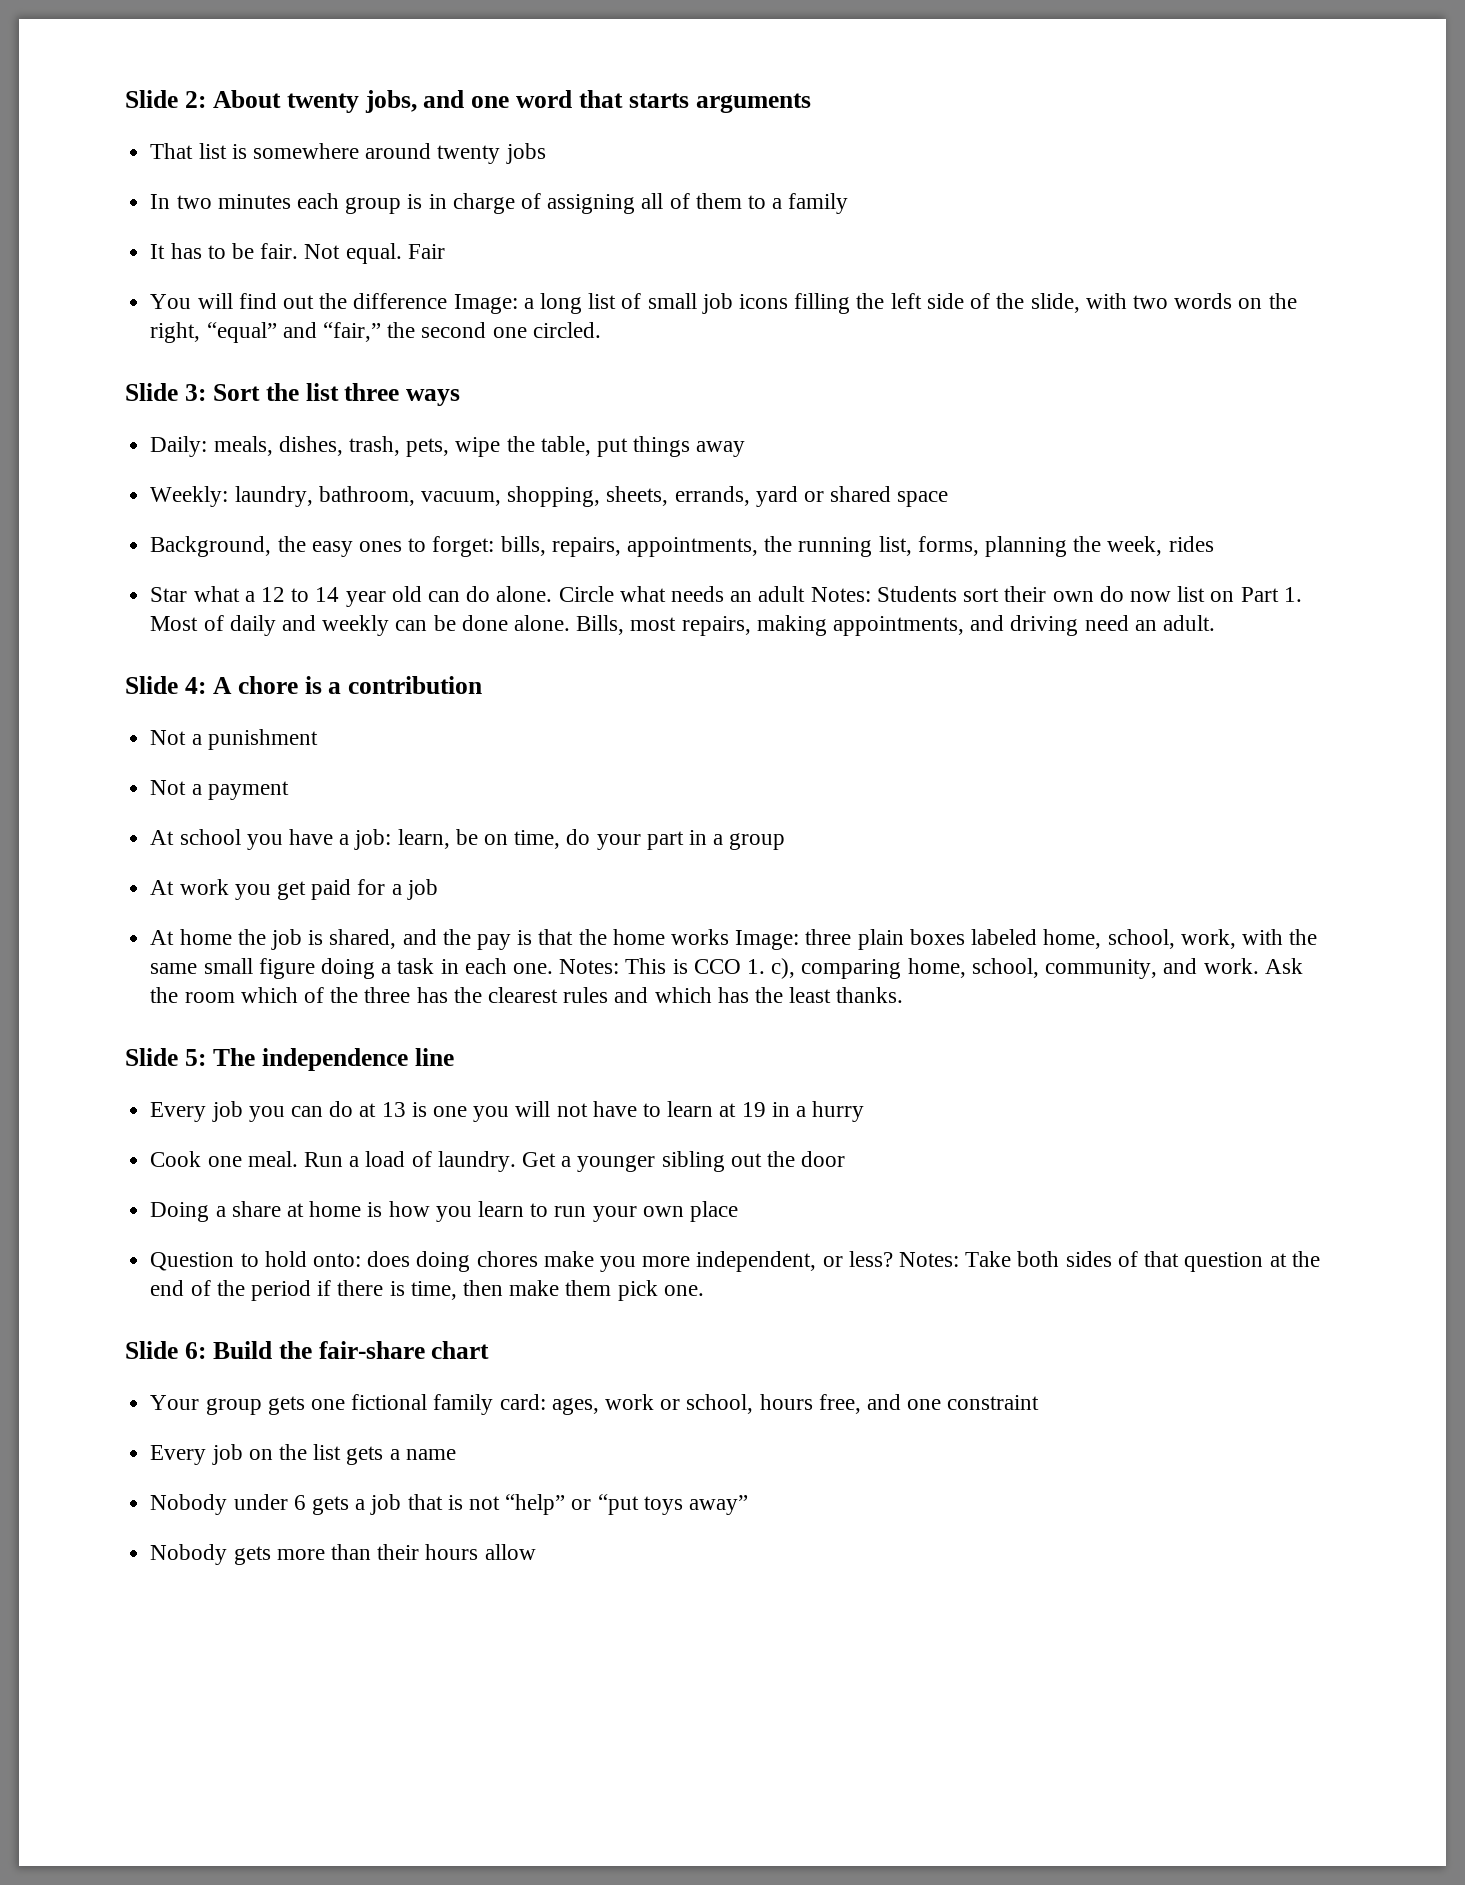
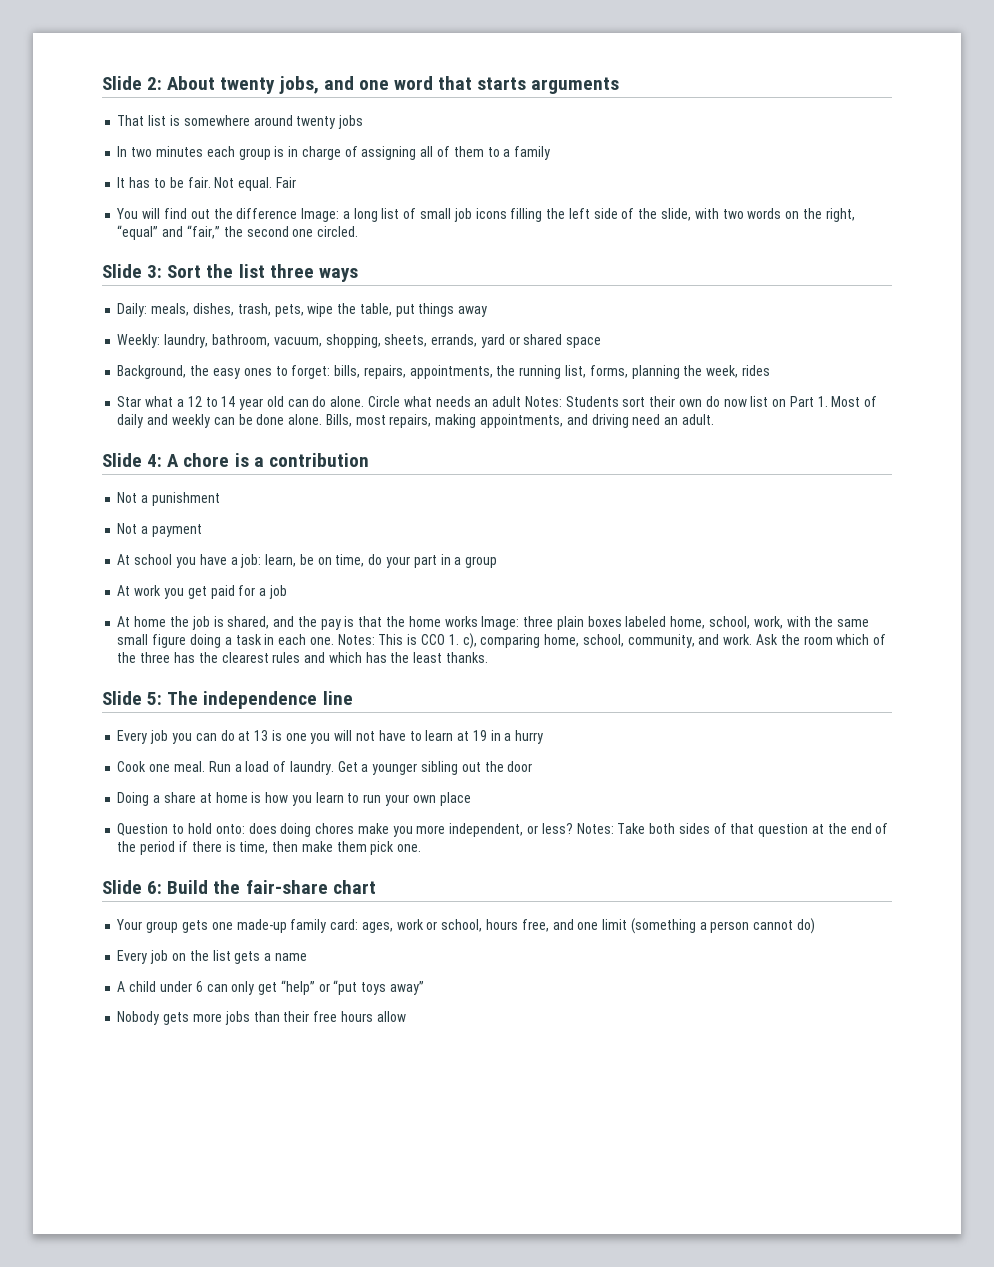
- Your group gets one fictional family card: ages, work or school, hours free, and one constraint
+ Your group gets one made-up family card: ages, work or school, hours free, and one limit (something a person cannot do)
- Nobody under 6 gets a job that is not “help” or “put toys away”
+ A child under 6 can only get “help” or “put toys away”
- Nobody gets more than their hours allow
+ Nobody gets more jobs than their free hours allow

